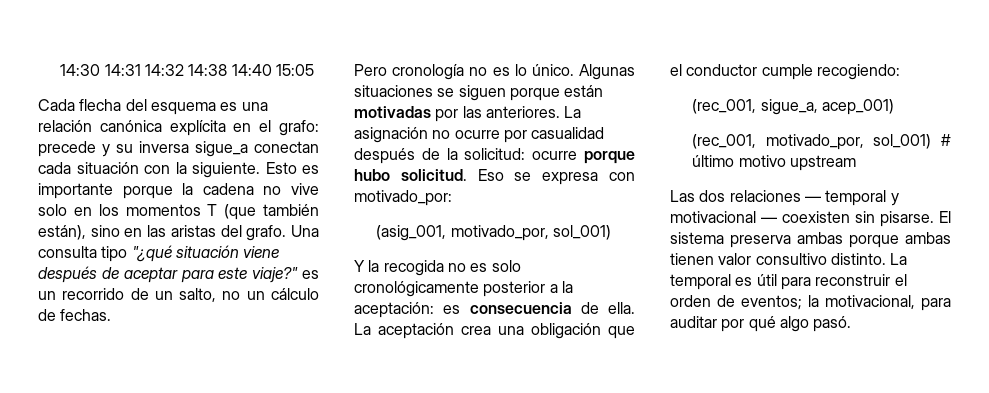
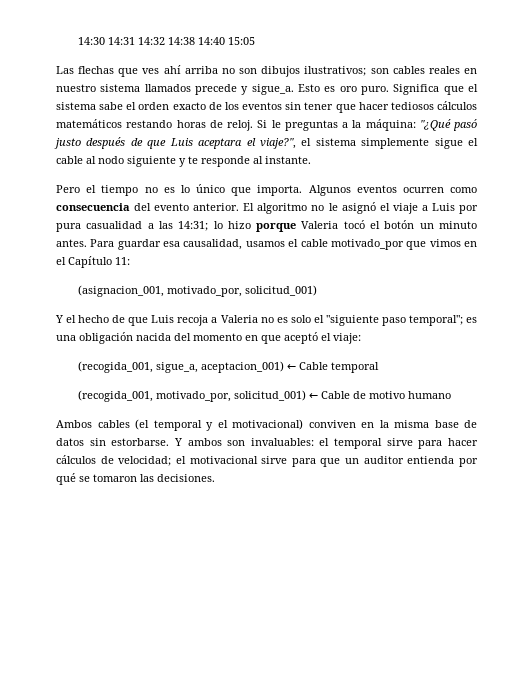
- Cada flecha del esquema es una relación canónica explícita en el grafo: precede y su inversa sigue_a conectan cada situación con la siguiente. Esto es importante porque la cadena no vive solo en los momentos T (que también están), sino en las aristas del grafo. Una consulta tipo "¿qué situación viene después de aceptar para este viaje?" es un recorrido de un salto, no un cálculo de fechas.
+ Las flechas que ves ahí arriba no son dibujos ilustrativos; son cables reales en nuestro sistema llamados precede y sigue_a. Esto es oro puro. Significa que el sistema sabe el orden exacto de los eventos sin tener que hacer tediosos cálculos matemáticos restando horas de reloj. Si le preguntas a la máquina: "¿Qué pasó justo después de que Luis aceptara el viaje?", el sistema simplemente sigue el cable al nodo siguiente y te responde al instante.
- Pero cronología no es lo único. Algunas situaciones se siguen porque están motivadas por las anteriores. La asignación no ocurre por casualidad después de la solicitud: ocurre porque hubo solicitud. Eso se expresa con motivado_por:
- (asig_001, motivado_por, sol_001)
- Y la recogida no es solo cronológicamente posterior a la aceptación: es consecuencia de ella. La aceptación crea una obligación que el conductor cumple recogiendo:
- (rec_001, sigue_a, acep_001)
- (rec_001, motivado_por, sol_001) # último motivo upstream
- Las dos relaciones — temporal y motivacional — coexisten sin pisarse. El sistema preserva ambas porque ambas tienen valor consultivo distinto. La temporal es útil para reconstruir el orden de eventos; la motivacional, para auditar por qué algo pasó.
+ Pero el tiempo no es lo único que importa. Algunos eventos ocurren como consecuencia del evento anterior. El algoritmo no le asignó el viaje a Luis por pura casualidad a las 14:31; lo hizo porque Valeria tocó el botón un minuto antes. Para guardar esa causalidad, usamos el cable motivado_por que vimos en el Capítulo 11:
+ (asignacion_001, motivado_por, solicitud_001)
+ Y el hecho de que Luis recoja a Valeria no es solo el "siguiente paso temporal"; es una obligación nacida del momento en que aceptó el viaje:
+ (recogida_001, sigue_a, aceptacion_001) ← Cable temporal
+ (recogida_001, motivado_por, solicitud_001) ← Cable de motivo humano
+ Ambos cables (el temporal y el motivacional) conviven en la misma base de datos sin estorbarse. Y ambos son invaluables: el temporal sirve para hacer cálculos de velocidad; el motivacional sirve para que un auditor entienda por qué se tomaron las decisiones.

